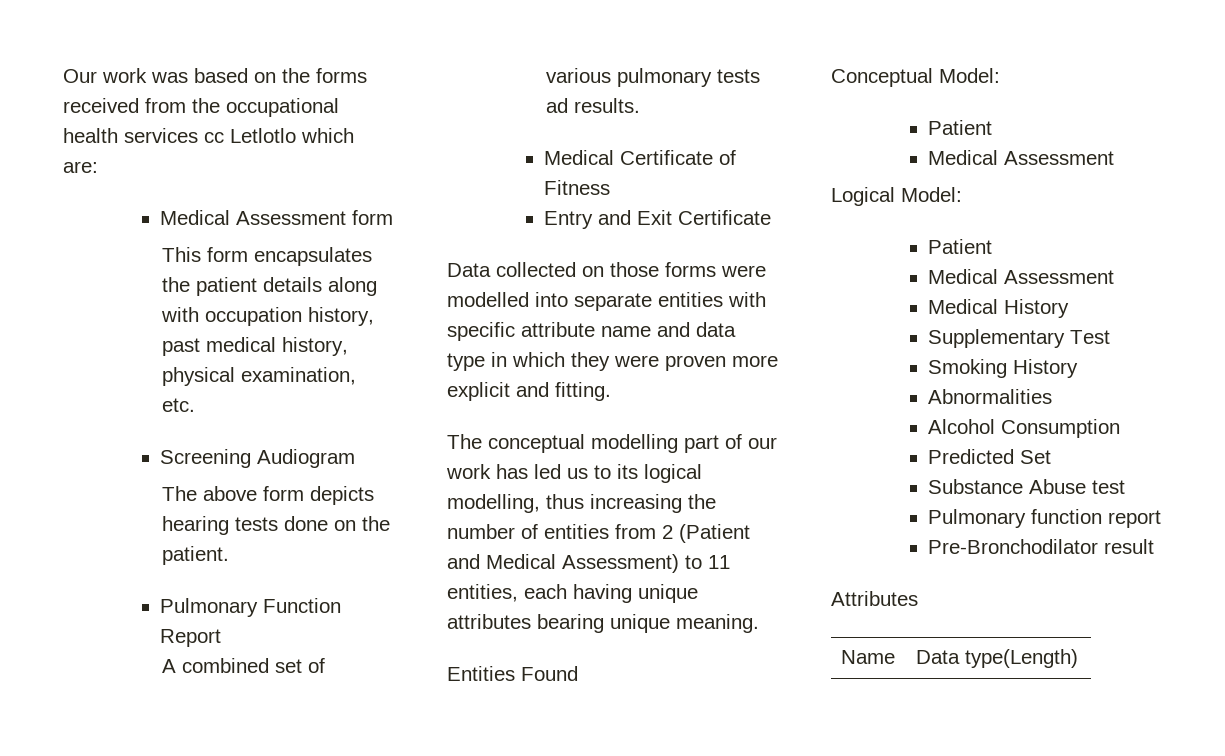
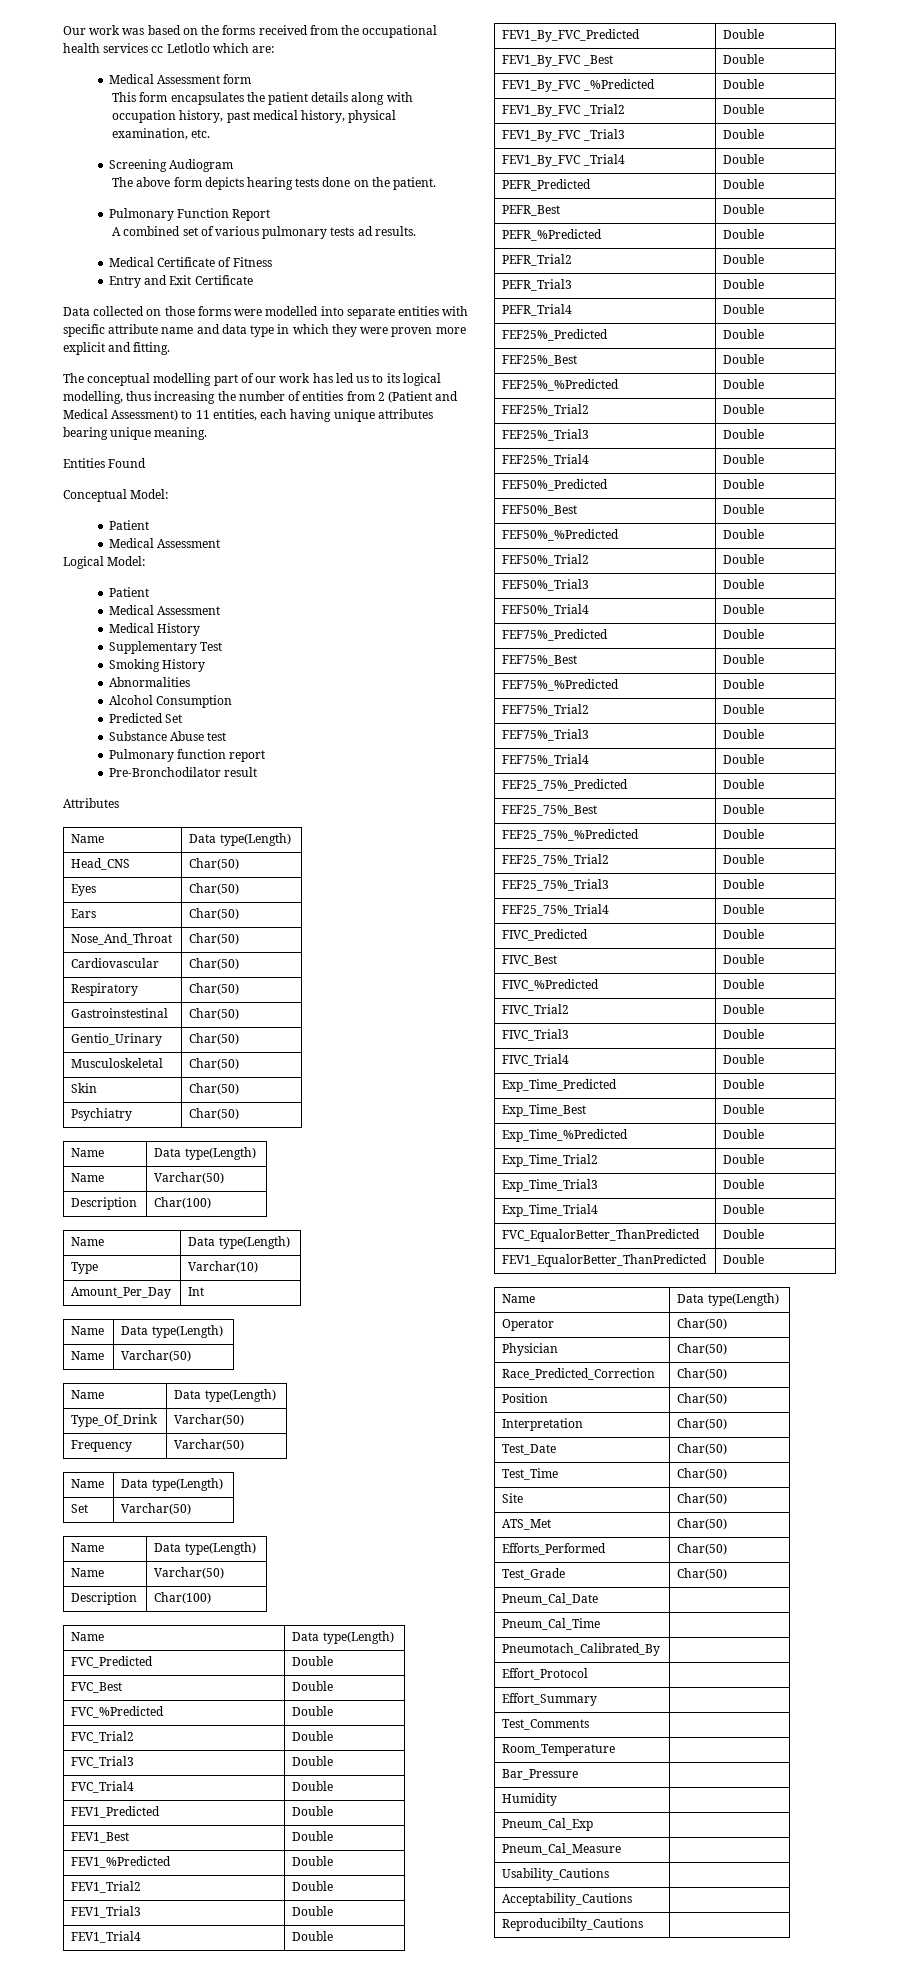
+ Head_CNS | Char(50)
+ Eyes | Char(50)
+ Ears | Char(50)
+ Nose_And_Throat | Char(50)
+ Cardiovascular | Char(50)
+ Respiratory | Char(50)
+ Gastroinstestinal | Char(50)
+ Gentio_Urinary | Char(50)
+ Musculoskeletal | Char(50)
+ Skin | Char(50)
+ Psychiatry | Char(50)
+ Name | Data type(Length)
+ Name | Varchar(50)
+ Description | Char(100)
+ Name | Data type(Length)
+ Type | Varchar(10)
+ Amount_Per_Day | Int
+ Name | Data type(Length)
+ Name | Varchar(50)
+ Name | Data type(Length)
+ Type_Of_Drink | Varchar(50)
+ Frequency | Varchar(50)
+ Name | Data type(Length)
+ Set | Varchar(50)
+ Name | Data type(Length)
+ Name | Varchar(50)
+ Description | Char(100)
+ Name | Data type(Length)
+ FVC_Predicted | Double
+ FVC_Best | Double
+ FVC_%Predicted | Double
+ FVC_Trial2 | Double
+ FVC_Trial3 | Double
+ FVC_Trial4 | Double
+ FEV1_Predicted | Double
+ FEV1_Best | Double
+ FEV1_%Predicted | Double
+ FEV1_Trial2 | Double
+ FEV1_Trial3 | Double
+ FEV1_Trial4 | Double
+ FEV1_By_FVC_Predicted | Double
+ FEV1_By_FVC _Best | Double
+ FEV1_By_FVC _%Predicted | Double
+ FEV1_By_FVC _Trial2 | Double
+ FEV1_By_FVC _Trial3 | Double
+ FEV1_By_FVC _Trial4 | Double
+ PEFR_Predicted | Double
+ PEFR_Best | Double
+ PEFR_%Predicted | Double
+ PEFR_Trial2 | Double
+ PEFR_Trial3 | Double
+ PEFR_Trial4 | Double
+ FEF25%_Predicted | Double
+ FEF25%_Best | Double
+ FEF25%_%Predicted | Double
+ FEF25%_Trial2 | Double
+ FEF25%_Trial3 | Double
+ FEF25%_Trial4 | Double
+ FEF50%_Predicted | Double
+ FEF50%_Best | Double
+ FEF50%_%Predicted | Double
+ FEF50%_Trial2 | Double
+ FEF50%_Trial3 | Double
+ FEF50%_Trial4 | Double
+ FEF75%_Predicted | Double
+ FEF75%_Best | Double
+ FEF75%_%Predicted | Double
+ FEF75%_Trial2 | Double
+ FEF75%_Trial3 | Double
+ FEF75%_Trial4 | Double
+ FEF25_75%_Predicted | Double
+ FEF25_75%_Best | Double
+ FEF25_75%_%Predicted | Double
+ FEF25_75%_Trial2 | Double
+ FEF25_75%_Trial3 | Double
+ FEF25_75%_Trial4 | Double
+ FIVC_Predicted | Double
+ FIVC_Best | Double
+ FIVC_%Predicted | Double
+ FIVC_Trial2 | Double
+ FIVC_Trial3 | Double
+ FIVC_Trial4 | Double
+ Exp_Time_Predicted | Double
+ Exp_Time_Best | Double
+ Exp_Time_%Predicted | Double
+ Exp_Time_Trial2 | Double
+ Exp_Time_Trial3 | Double
+ Exp_Time_Trial4 | Double
+ FVC_EqualorBetter_ThanPredicted | Double
+ FEV1_EqualorBetter_ThanPredicted | Double
+ Name | Data type(Length)
+ Operator | Char(50)
+ Physician | Char(50)
+ Race_Predicted_Correction | Char(50)
+ Position | Char(50)
+ Interpretation | Char(50)
+ Test_Date | Char(50)
+ Test_Time | Char(50)
+ Site | Char(50)
+ ATS_Met | Char(50)
+ Efforts_Performed | Char(50)
+ Test_Grade | Char(50)
+ Pneum_Cal_Date |
+ Pneum_Cal_Time |
+ Pneumotach_Calibrated_By |
+ Effort_Protocol |
+ Effort_Summary |
+ Test_Comments |
+ Room_Temperature |
+ Bar_Pressure |
+ Humidity |
+ Pneum_Cal_Exp |
+ Pneum_Cal_Measure |
+ Usability_Cautions |
+ Acceptability_Cautions |
+ Reproducibilty_Cautions |

